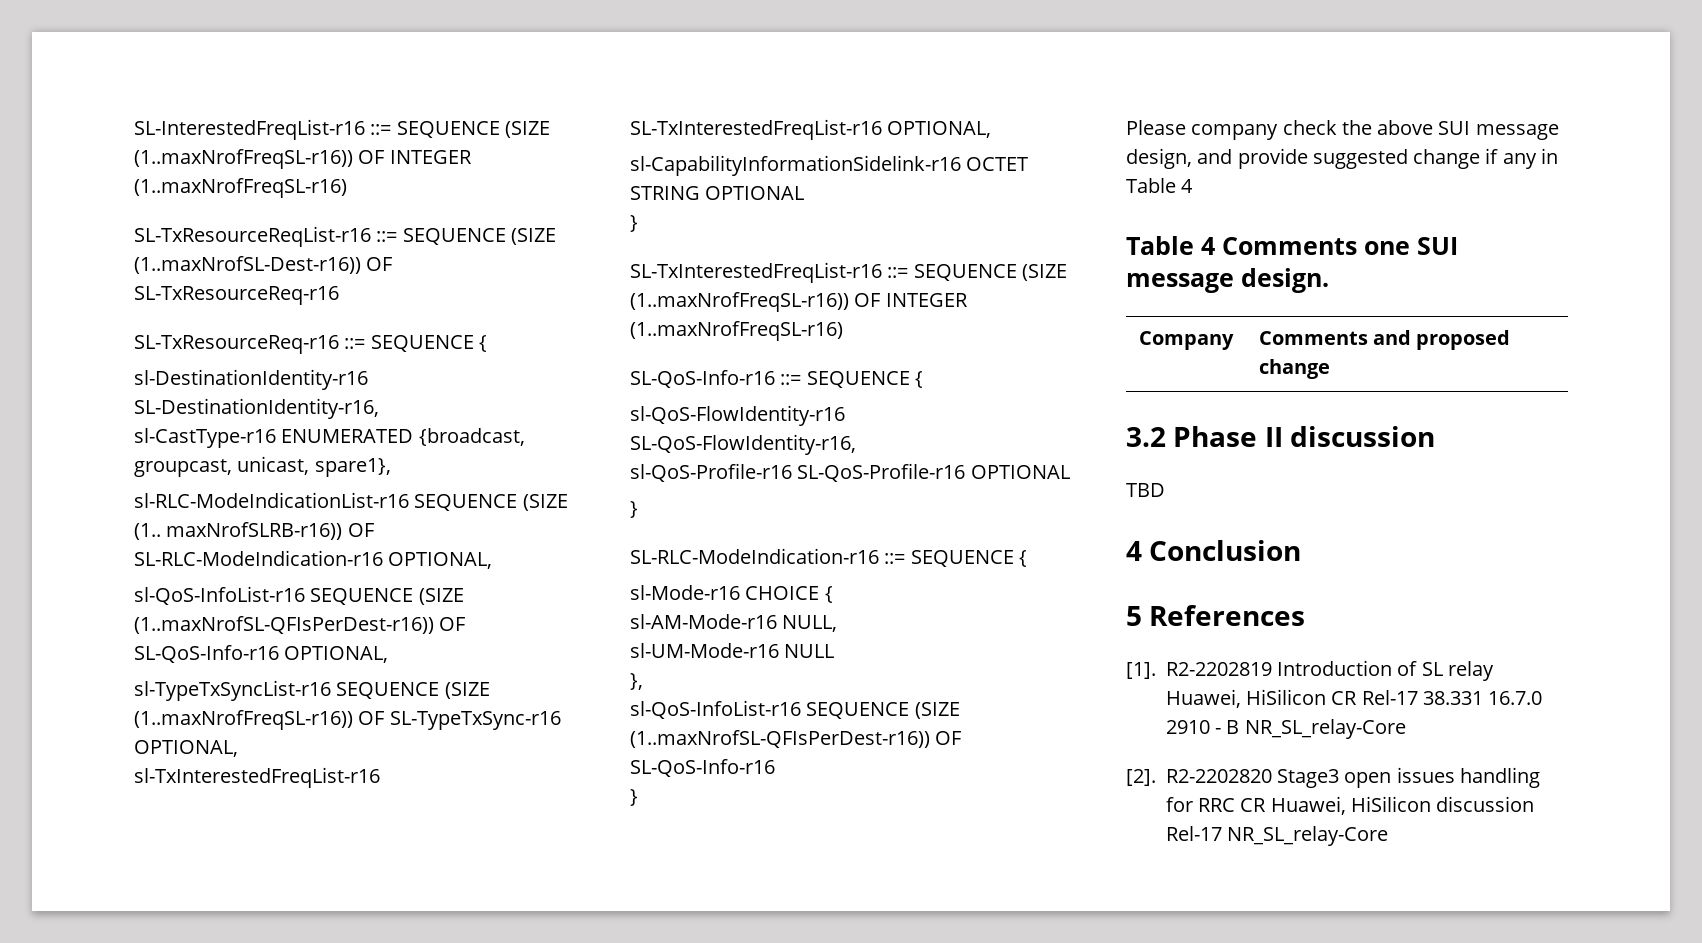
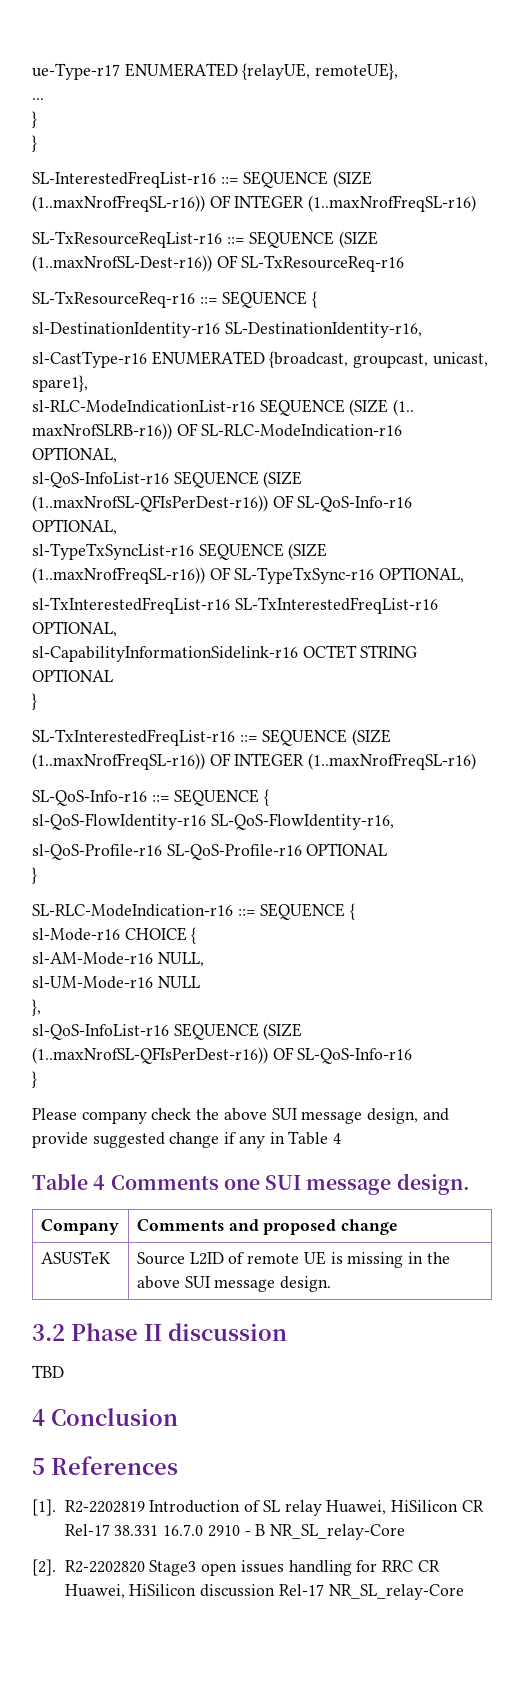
+ ue-Type-r17 ENUMERATED {relayUE, remoteUE},
+ ...
+ }
+ }
+ ASUSTeK | Source L2ID of remote UE is missing in the above SUI message design.

